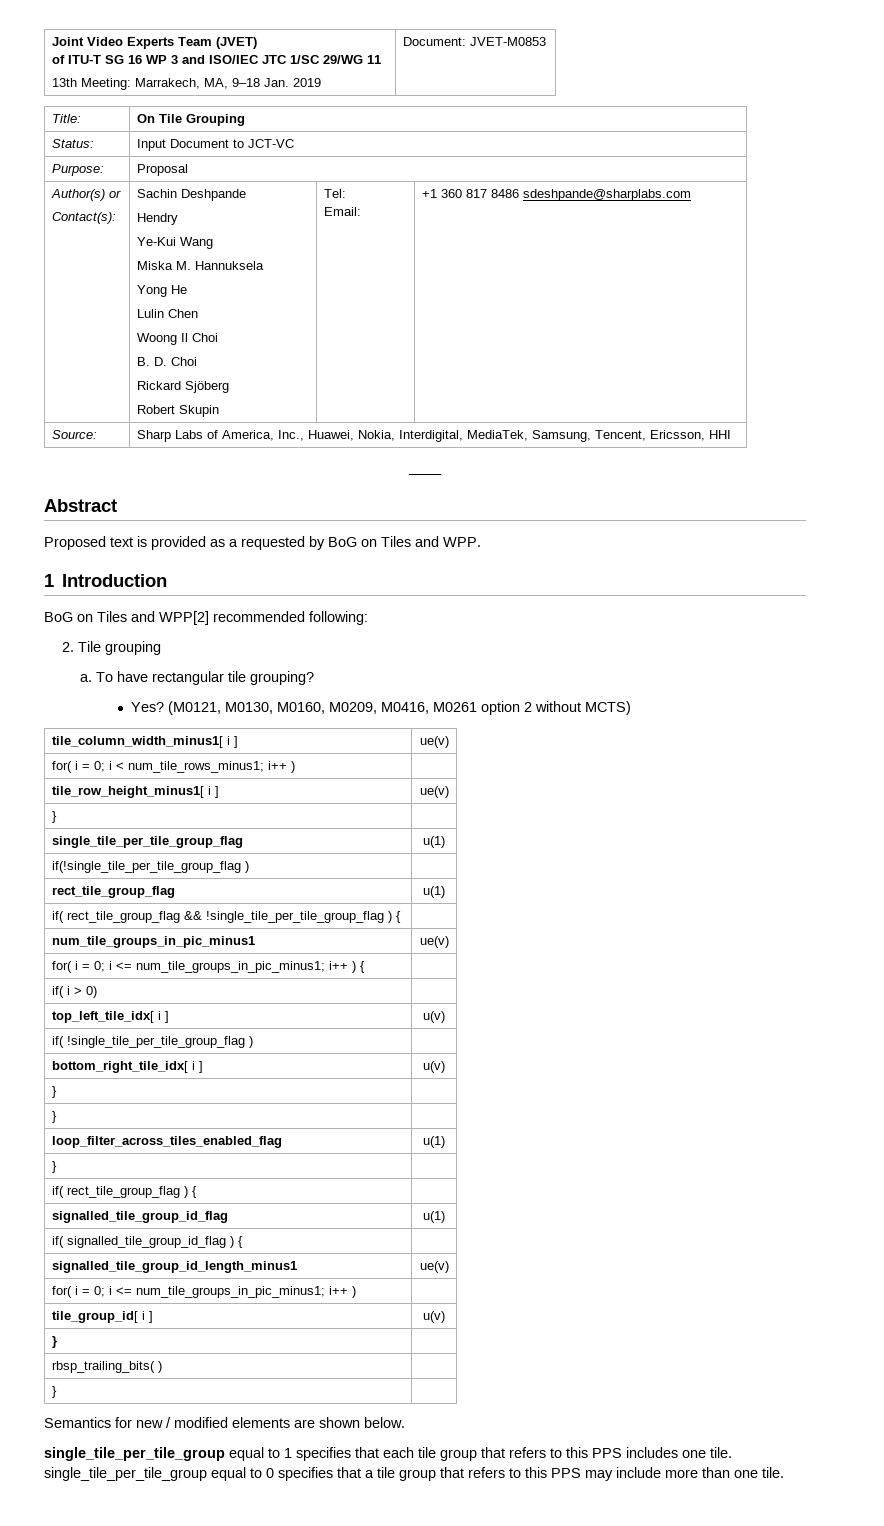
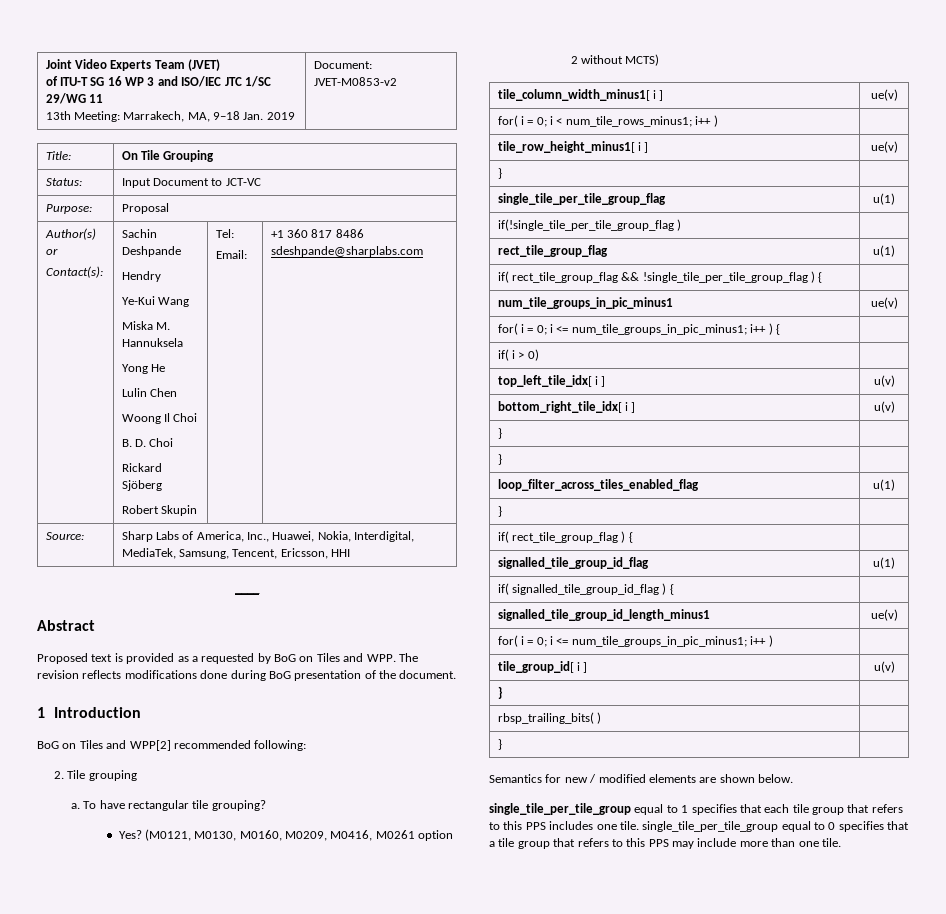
  Joint Video Experts Team (JVET)
  of ITU-T SG 16 WP 3 and ISO/IEC JTC 1/SC 29/WG 11
- 13th Meeting: Marrakech, MA, 9–18 Jan. 2019 | Document: JVET-M0853
+ 13th Meeting: Marrakech, MA, 9–18 Jan. 2019 | Document: JVET-M0853-v2
- Proposed text is provided as a requested by BoG on Tiles and WPP.
+ Proposed text is provided as a requested by BoG on Tiles and WPP. The revision reflects modifications done during BoG presentation of the document.
- if( !single_tile_per_tile_group_flag ) |

